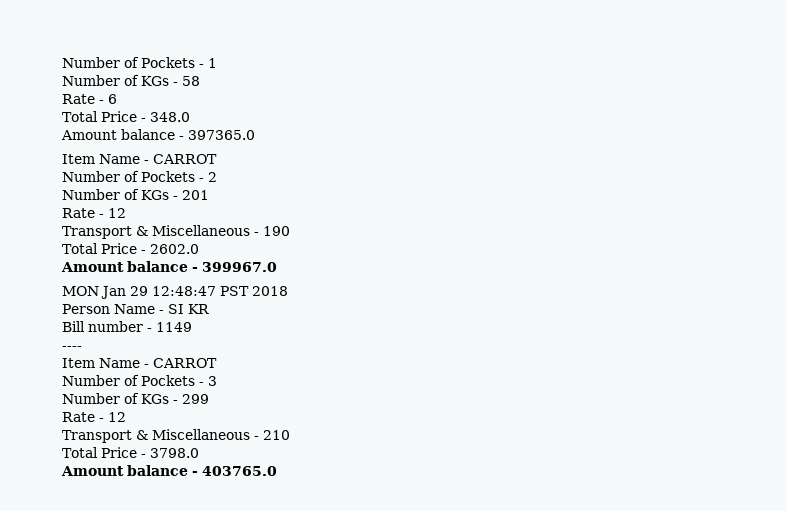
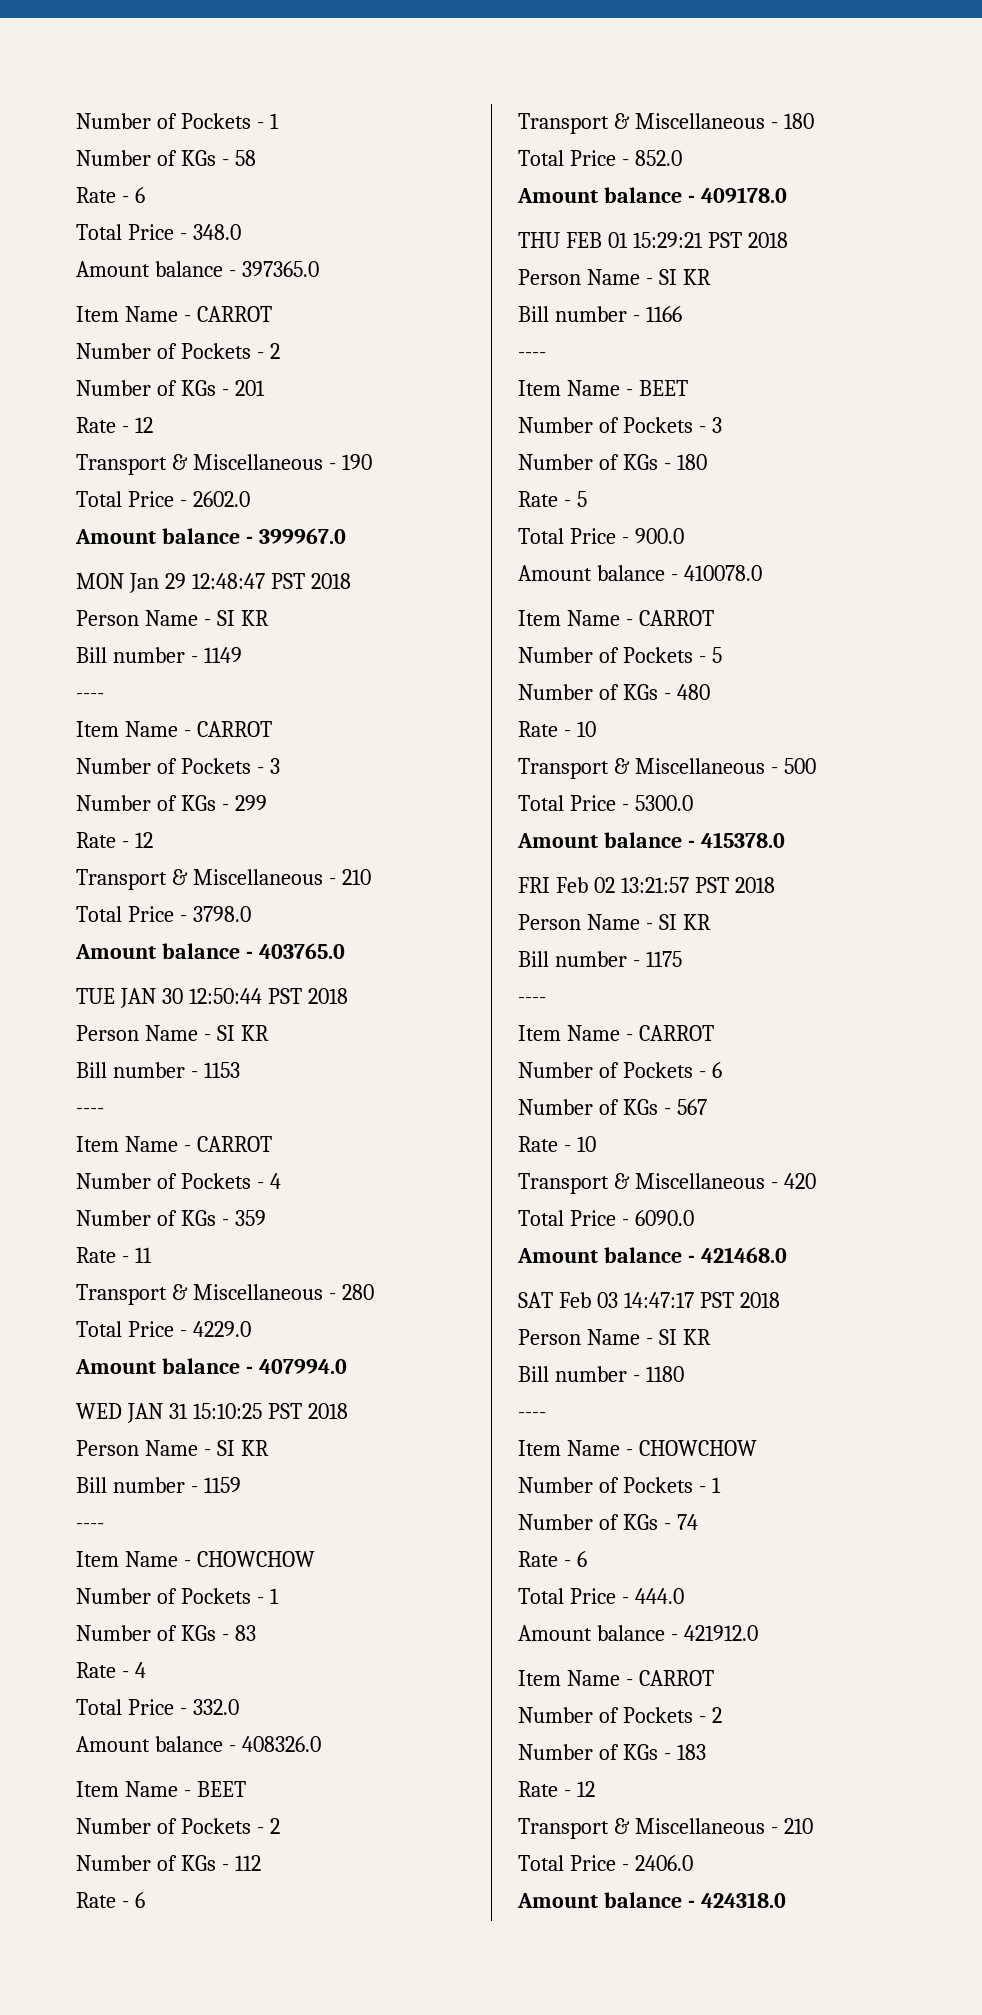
+ TUE JAN 30 12:50:44 PST 2018
+ Person Name - SI KR
+ Bill number - 1153
+ ----
+ Item Name - CARROT
+ Number of Pockets - 4
+ Number of KGs - 359
+ Rate - 11
+ Transport & Miscellaneous - 280
+ Total Price - 4229.0
+ Amount balance - 407994.0
+ WED JAN 31 15:10:25 PST 2018
+ Person Name - SI KR
+ Bill number - 1159
+ ----
+ Item Name - CHOWCHOW
+ Number of Pockets - 1
+ Number of KGs - 83
+ Rate - 4
+ Total Price - 332.0
+ Amount balance - 408326.0
+ Item Name - BEET
+ Number of Pockets - 2
+ Number of KGs - 112
+ Rate - 6
+ Transport & Miscellaneous - 180
+ Total Price - 852.0
+ Amount balance - 409178.0
+ THU FEB 01 15:29:21 PST 2018
+ Person Name - SI KR
+ Bill number - 1166
+ ----
+ Item Name - BEET
+ Number of Pockets - 3
+ Number of KGs - 180
+ Rate - 5
+ Total Price - 900.0
+ Amount balance - 410078.0
+ Item Name - CARROT
+ Number of Pockets - 5
+ Number of KGs - 480
+ Rate - 10
+ Transport & Miscellaneous - 500
+ Total Price - 5300.0
+ Amount balance - 415378.0
+ FRI Feb 02 13:21:57 PST 2018
+ Person Name - SI KR
+ Bill number - 1175
+ ----
+ Item Name - CARROT
+ Number of Pockets - 6
+ Number of KGs - 567
+ Rate - 10
+ Transport & Miscellaneous - 420
+ Total Price - 6090.0
+ Amount balance - 421468.0
+ SAT Feb 03 14:47:17 PST 2018
+ Person Name - SI KR
+ Bill number - 1180
+ ----
+ Item Name - CHOWCHOW
+ Number of Pockets - 1
+ Number of KGs - 74
+ Rate - 6
+ Total Price - 444.0
+ Amount balance - 421912.0
+ Item Name - CARROT
+ Number of Pockets - 2
+ Number of KGs - 183
+ Rate - 12
+ Transport & Miscellaneous - 210
+ Total Price - 2406.0
+ Amount balance - 424318.0

